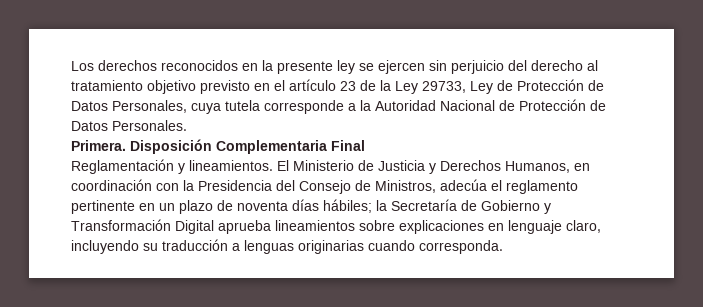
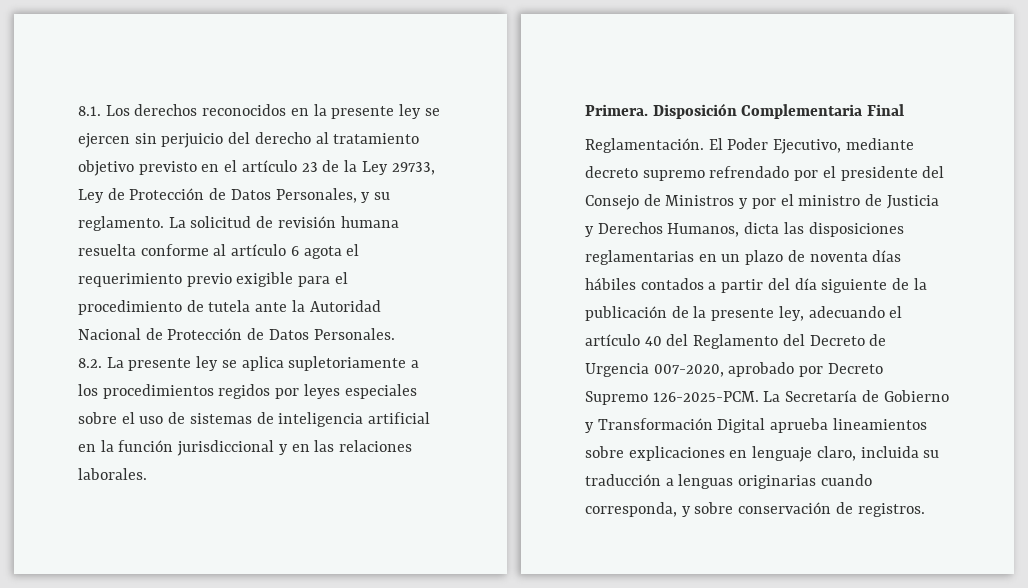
- Los derechos reconocidos en la presente ley se ejercen sin perjuicio del derecho al tratamiento objetivo previsto en el artículo 23 de la Ley 29733, Ley de Protección de Datos Personales, cuya tutela corresponde a la Autoridad Nacional de Protección de Datos Personales.
+ 8.1. Los derechos reconocidos en la presente ley se ejercen sin perjuicio del derecho al tratamiento objetivo previsto en el artículo 23 de la Ley 29733, Ley de Protección de Datos Personales, y su reglamento. La solicitud de revisión humana resuelta conforme al artículo 6 agota el requerimiento previo exigible para el procedimiento de tutela ante la Autoridad Nacional de Protección de Datos Personales.
+ 8.2. La presente ley se aplica supletoriamente a los procedimientos regidos por leyes especiales sobre el uso de sistemas de inteligencia artificial en la función jurisdiccional y en las relaciones laborales.
  Primera. Disposición Complementaria Final
- Reglamentación y lineamientos. El Ministerio de Justicia y Derechos Humanos, en coordinación con la Presidencia del Consejo de Ministros, adecúa el reglamento pertinente en un plazo de noventa días hábiles; la Secretaría de Gobierno y Transformación Digital aprueba lineamientos sobre explicaciones en lenguaje claro, incluyendo su traducción a lenguas originarias cuando corresponda.
+ Reglamentación. El Poder Ejecutivo, mediante decreto supremo refrendado por el presidente del Consejo de Ministros y por el ministro de Justicia y Derechos Humanos, dicta las disposiciones reglamentarias en un plazo de noventa días hábiles contados a partir del día siguiente de la publicación de la presente ley, adecuando el artículo 40 del Reglamento del Decreto de Urgencia 007-2020, aprobado por Decreto Supremo 126-2025-PCM. La Secretaría de Gobierno y Transformación Digital aprueba lineamientos sobre explicaciones en lenguaje claro, incluida su traducción a lenguas originarias cuando corresponda, y sobre conservación de registros.

